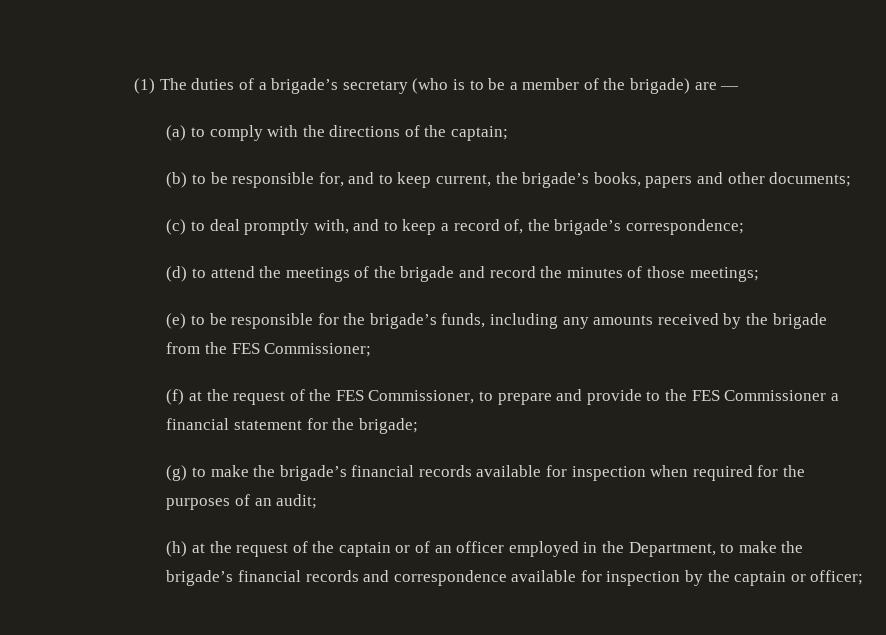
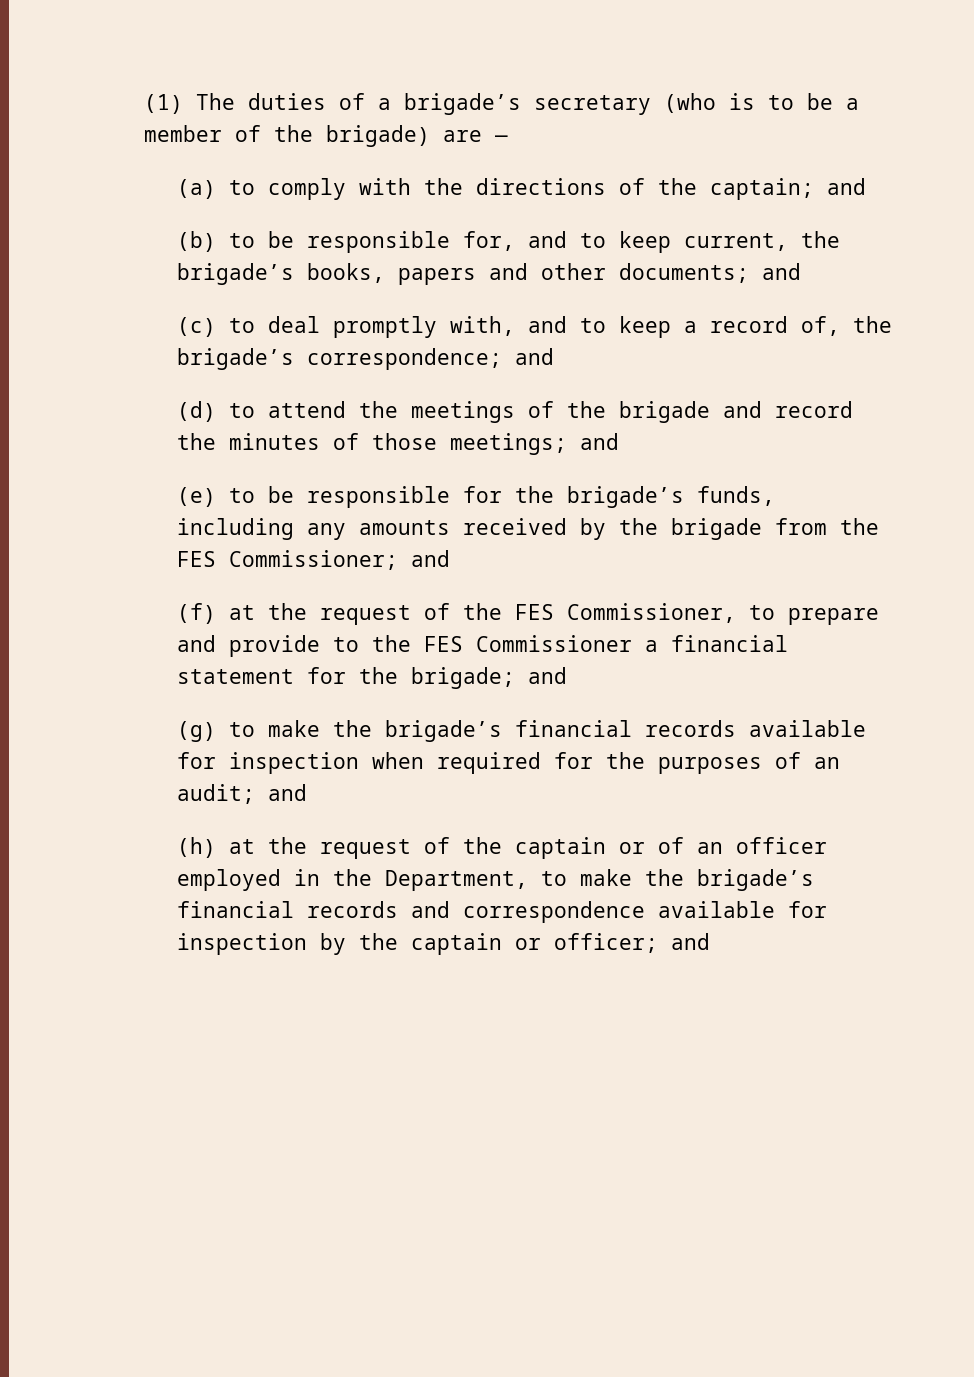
- (a) to comply with the directions of the captain;
+ (a) to comply with the directions of the captain; and
- (b) to be responsible for, and to keep current, the brigade’s books, papers and other documents;
+ (b) to be responsible for, and to keep current, the brigade’s books, papers and other documents; and
- (c) to deal promptly with, and to keep a record of, the brigade’s correspondence;
+ (c) to deal promptly with, and to keep a record of, the brigade’s correspondence; and
- (d) to attend the meetings of the brigade and record the minutes of those meetings;
+ (d) to attend the meetings of the brigade and record the minutes of those meetings; and
- (e) to be responsible for the brigade’s funds, including any amounts received by the brigade from the FES Commissioner;
+ (e) to be responsible for the brigade’s funds, including any amounts received by the brigade from the FES Commissioner; and
- (f) at the request of the FES Commissioner, to prepare and provide to the FES Commissioner a financial statement for the brigade;
+ (f) at the request of the FES Commissioner, to prepare and provide to the FES Commissioner a financial statement for the brigade; and
- (g) to make the brigade’s financial records available for inspection when required for the purposes of an audit;
+ (g) to make the brigade’s financial records available for inspection when required for the purposes of an audit; and
- (h) at the request of the captain or of an officer employed in the Department, to make the brigade’s financial records and correspondence available for inspection by the captain or officer;
+ (h) at the request of the captain or of an officer employed in the Department, to make the brigade’s financial records and correspondence available for inspection by the captain or officer; and

